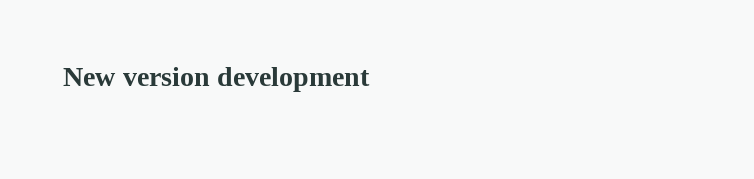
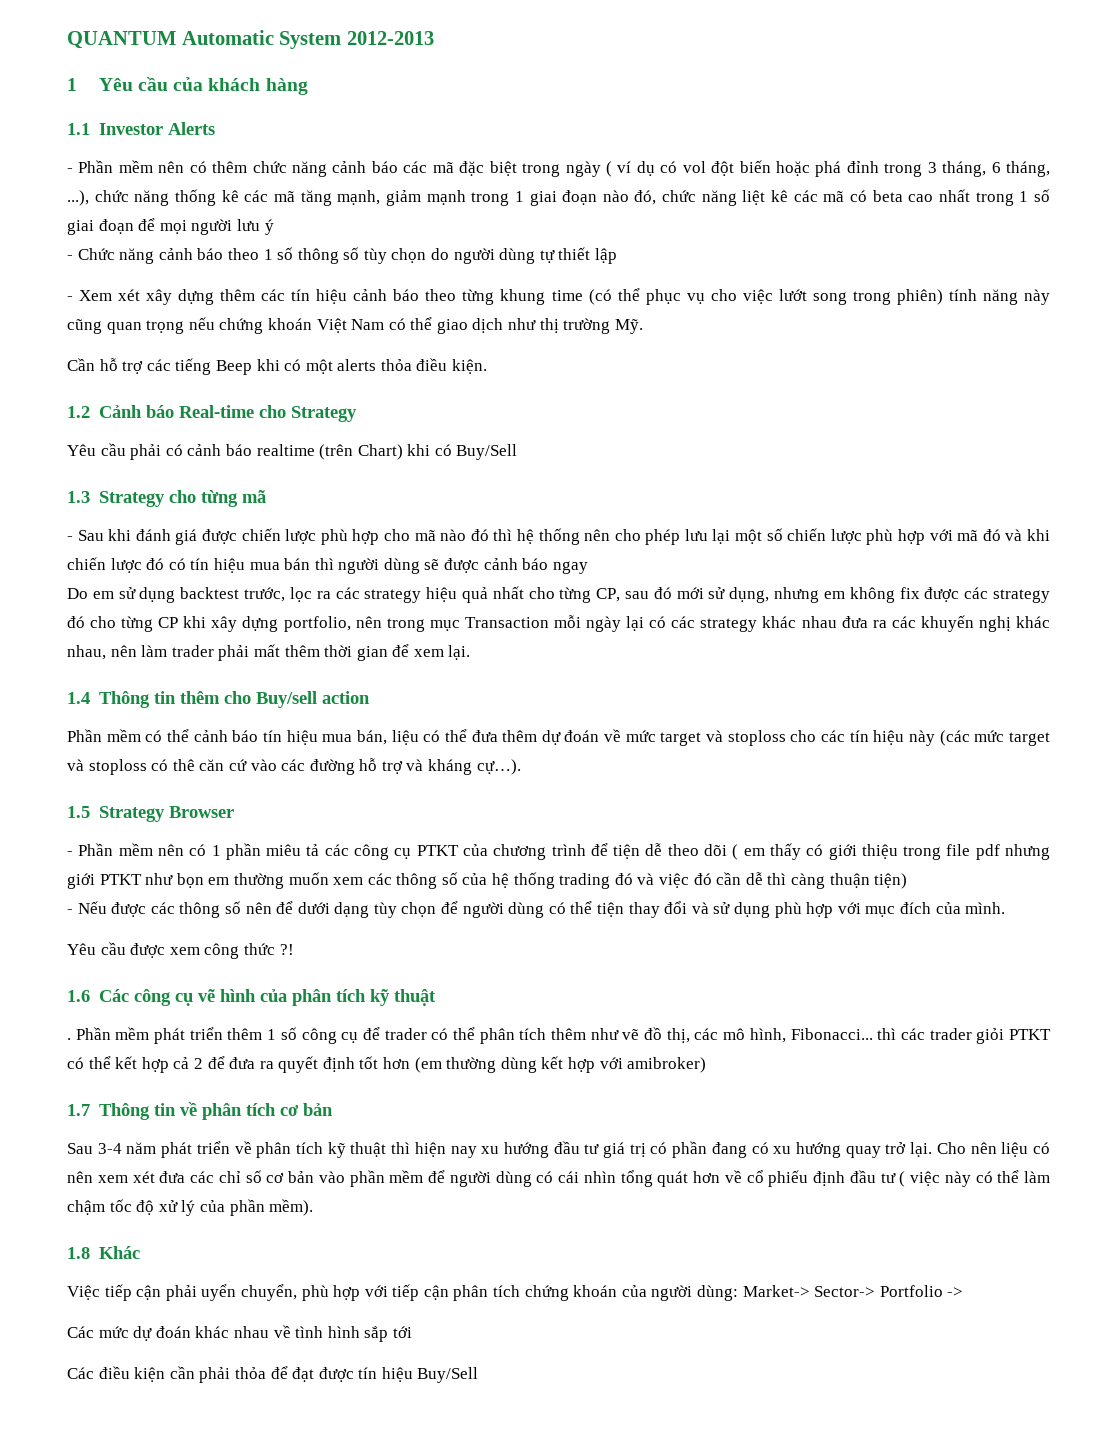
- New version development
+ QUANTUM Automatic System 2012-2013
+ 1 Yêu cầu của khách hàng
+ 1.1 Investor Alerts
+ - Phần mềm nên có thêm chức năng cảnh báo các mã đặc biệt trong ngày ( ví dụ có vol đột biến hoặc phá đỉnh trong 3 tháng, 6 tháng, ...), chức năng thống kê các mã tăng mạnh, giảm mạnh trong 1 giai đoạn nào đó, chức năng liệt kê các mã có beta cao nhất trong 1 số giai đoạn để mọi người lưu ý
+ - Chức năng cảnh báo theo 1 số thông số tùy chọn do người dùng tự thiết lập
+ - Xem xét xây dựng thêm các tín hiệu cảnh báo theo từng khung time (có thể phục vụ cho việc lướt song trong phiên) tính năng này cũng quan trọng nếu chứng khoán Việt Nam có thể giao dịch như thị trường Mỹ.
+ Cần hỗ trợ các tiếng Beep khi có một alerts thỏa điều kiện.
+ 1.2 Cảnh báo Real-time cho Strategy
+ Yêu cầu phải có cảnh báo realtime (trên Chart) khi có Buy/Sell
+ 1.3 Strategy cho từng mã
+ - Sau khi đánh giá được chiến lược phù hợp cho mã nào đó thì hệ thống nên cho phép lưu lại một số chiến lược phù hợp với mã đó và khi chiến lược đó có tín hiệu mua bán thì người dùng sẽ được cảnh báo ngay
+ Do em sử dụng backtest trước, lọc ra các strategy hiệu quả nhất cho từng CP, sau đó mới sử dụng, nhưng em không fix được các strategy đó cho từng CP khi xây dựng portfolio, nên trong mục Transaction mỗi ngày lại có các strategy khác nhau đưa ra các khuyến nghị khác nhau, nên làm trader phải mất thêm thời gian để xem lại.
+ 1.4 Thông tin thêm cho Buy/sell action
+ Phần mềm có thể cảnh báo tín hiệu mua bán, liệu có thể đưa thêm dự đoán về mức target và stoploss cho các tín hiệu này (các mức target và stoploss có thê căn cứ vào các đường hỗ trợ và kháng cự…).
+ 1.5 Strategy Browser
+ - Phần mềm nên có 1 phần miêu tả các công cụ PTKT của chương trình để tiện dễ theo dõi ( em thấy có giới thiệu trong file pdf nhưng giới PTKT như bọn em thường muốn xem các thông số của hệ thống trading đó và việc đó cần dễ thì càng thuận tiện)
+ - Nếu được các thông số nên để dưới dạng tùy chọn để người dùng có thể tiện thay đổi và sử dụng phù hợp với mục đích của mình.
+ Yêu cầu được xem công thức ?!
+ 1.6 Các công cụ vẽ hình của phân tích kỹ thuật
+ . Phần mềm phát triển thêm 1 số công cụ để trader có thể phân tích thêm như vẽ đồ thị, các mô hình, Fibonacci... thì các trader giỏi PTKT có thể kết hợp cả 2 để đưa ra quyết định tốt hơn (em thường dùng kết hợp với amibroker)
+ 1.7 Thông tin về phân tích cơ bản
+ Sau 3-4 năm phát triển về phân tích kỹ thuật thì hiện nay xu hướng đầu tư giá trị có phần đang có xu hướng quay trở lại. Cho nên liệu có nên xem xét đưa các chỉ số cơ bản vào phần mềm để người dùng có cái nhìn tổng quát hơn về cổ phiếu định đầu tư ( việc này có thể làm chậm tốc độ xử lý của phần mềm).
+ 1.8 Khác
+ Việc tiếp cận phải uyển chuyển, phù hợp với tiếp cận phân tích chứng khoán của người dùng: Market-> Sector-> Portfolio ->
+ Các mức dự đoán khác nhau về tình hình sắp tới
+ Các điều kiện cần phải thỏa để đạt được tín hiệu Buy/Sell

